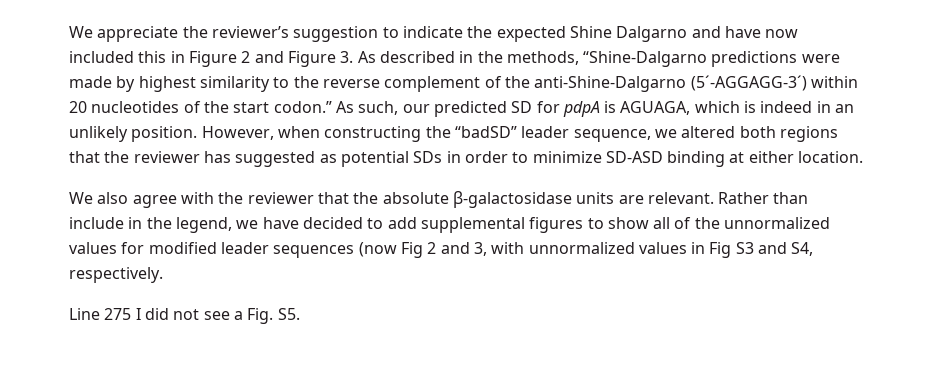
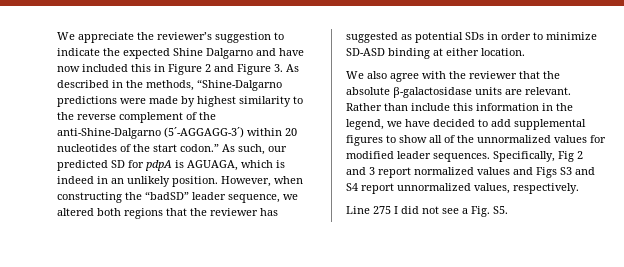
- Rather than include in the legend, we have decided to add supplemental figures to show all of the unnormalized values for modified leader sequences (now Fig 2 and 3, with unnormalized values in Fig S3 and S4, respectively.
+ Rather than include this information in the legend, we have decided to add supplemental figures to show all of the unnormalized values for modified leader sequences. Specifically, Fig 2 and 3 report normalized values and Figs S3 and S4 report unnormalized values, respectively.

